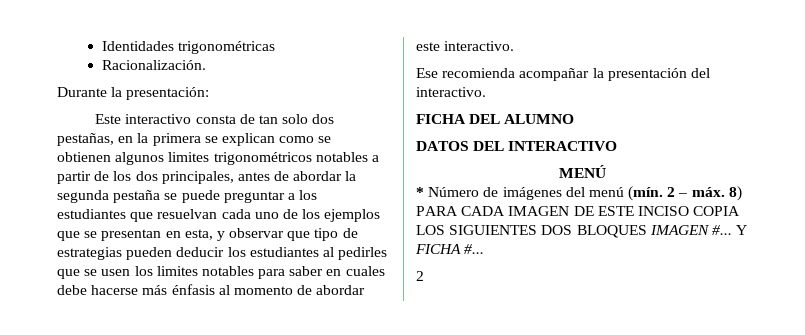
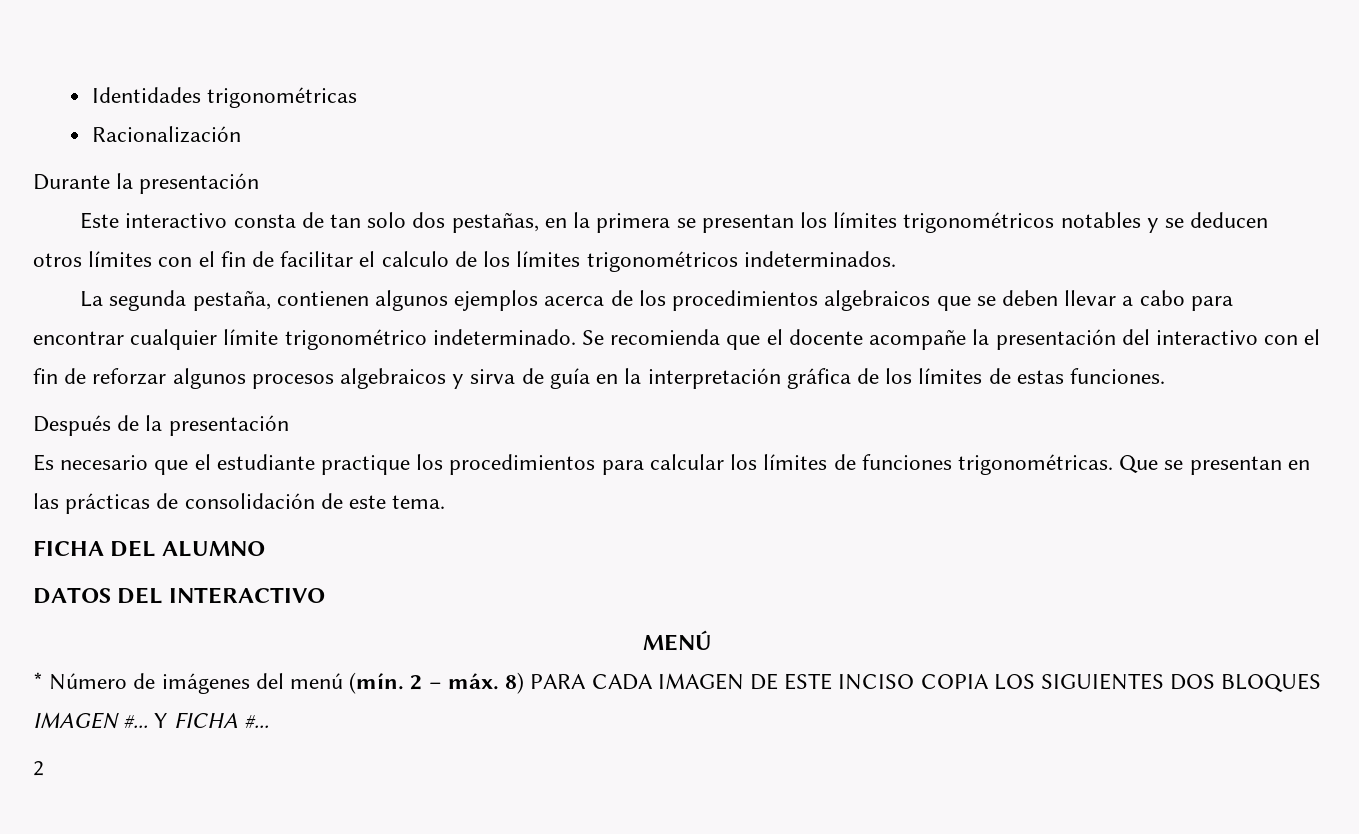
- Racionalización.
+ Racionalización
- Durante la presentación:
+ Durante la presentación
- Este interactivo consta de tan solo dos pestañas, en la primera se explican como se obtienen algunos limites trigonométricos notables a partir de los dos principales, antes de abordar la segunda pestaña se puede preguntar a los estudiantes que resuelvan cada uno de los ejemplos que se presentan en esta, y observar que tipo de estrategias pueden deducir los estudiantes al pedirles que se usen los limites notables para saber en cuales debe hacerse más énfasis al momento de abordar este interactivo.
- Ese recomienda acompañar la presentación del interactivo.
+ Este interactivo consta de tan solo dos pestañas, en la primera se presentan los límites trigonométricos notables y se deducen otros límites con el fin de facilitar el calculo de los límites trigonométricos indeterminados.
+ La segunda pestaña, contienen algunos ejemplos acerca de los procedimientos algebraicos que se deben llevar a cabo para encontrar cualquier límite trigonométrico indeterminado. Se recomienda que el docente acompañe la presentación del interactivo con el fin de reforzar algunos procesos algebraicos y sirva de guía en la interpretación gráfica de los límites de estas funciones.
+ Después de la presentación
+ Es necesario que el estudiante practique los procedimientos para calcular los límites de funciones trigonométricas. Que se presentan en las prácticas de consolidación de este tema.

